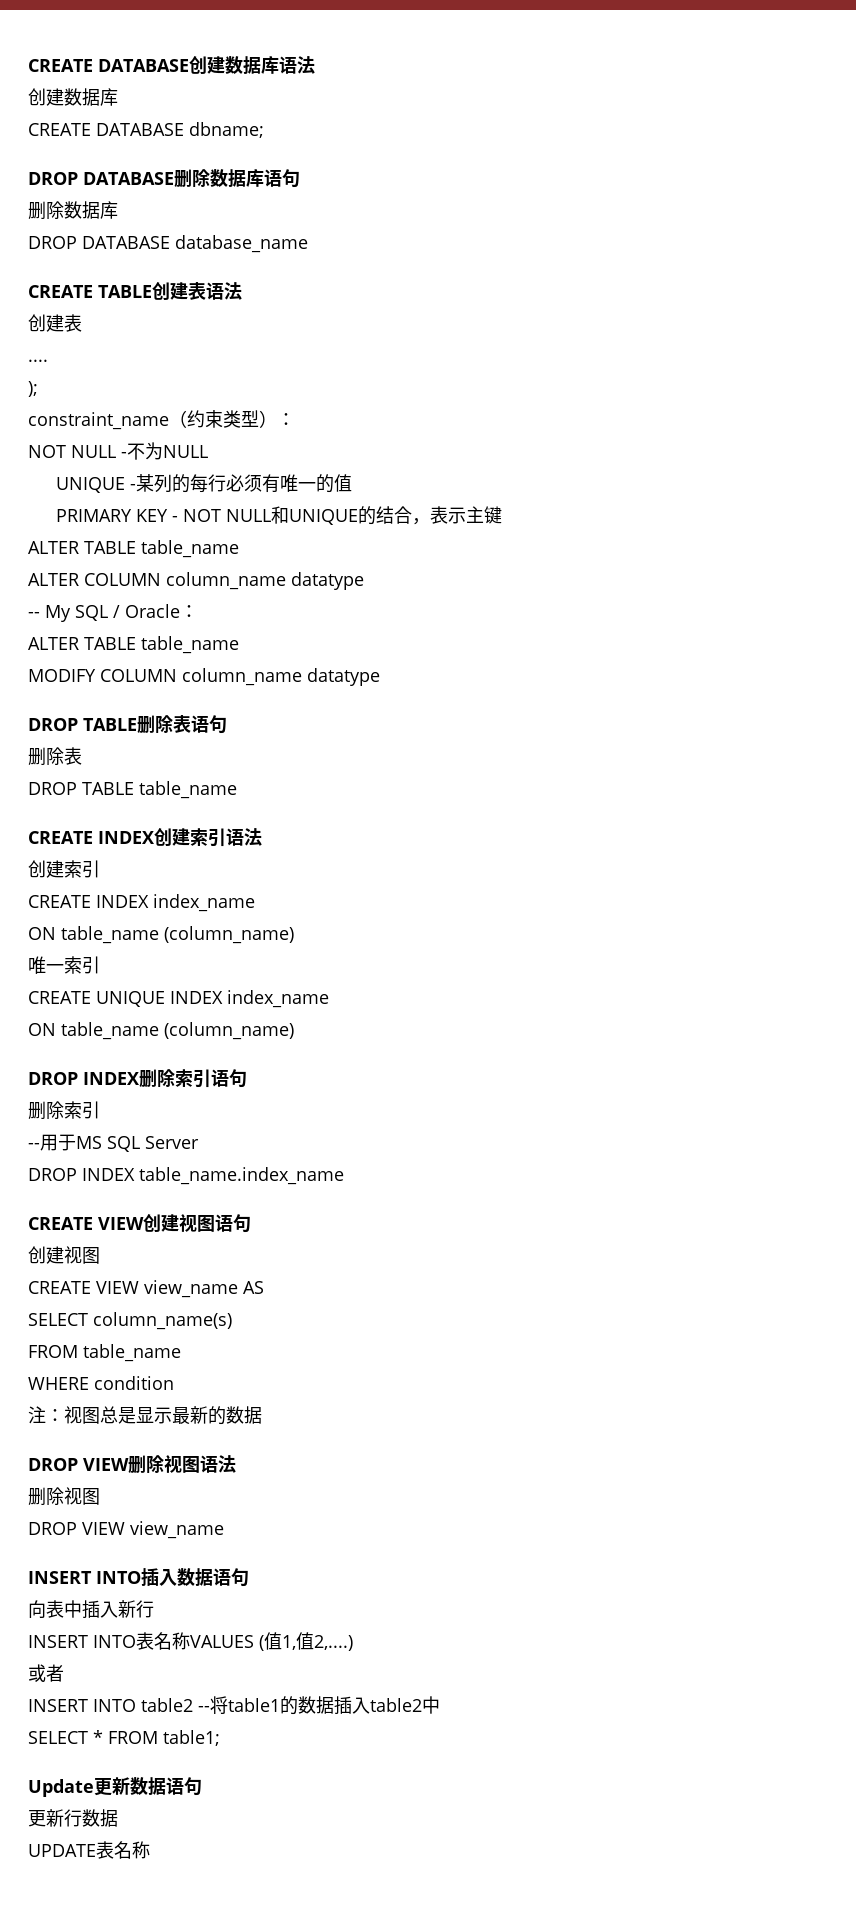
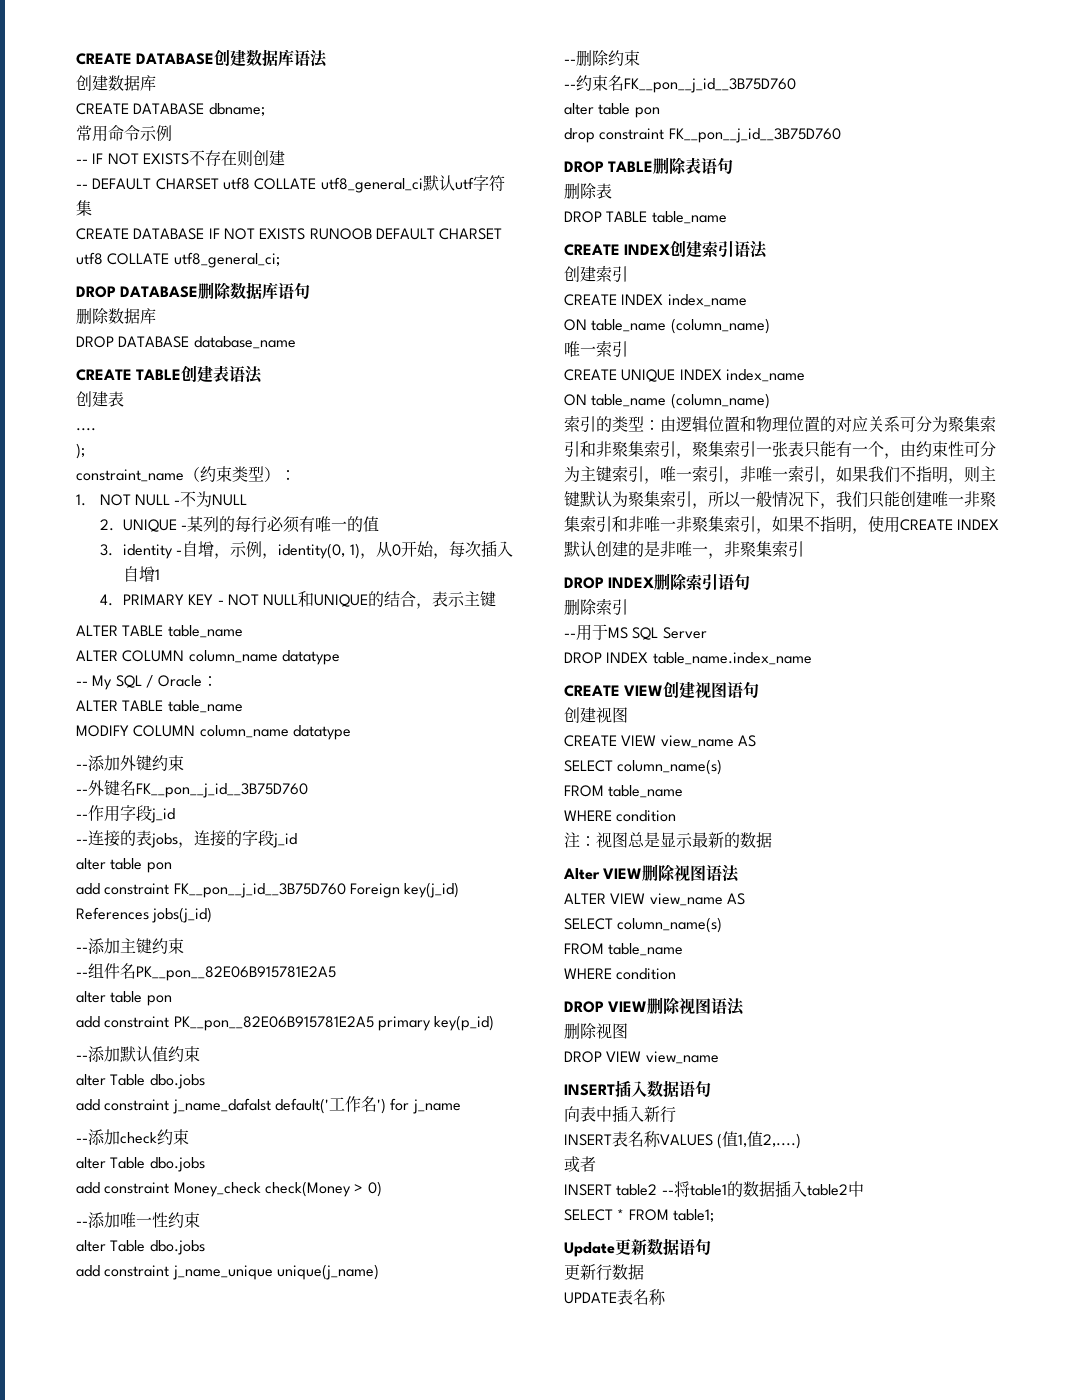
+ 常用命令示例
+ -- IF NOT EXISTS不存在则创建
+ -- DEFAULT CHARSET utf8 COLLATE utf8_general_ci默认utf字符集
+ CREATE DATABASE IF NOT EXISTS RUNOOB DEFAULT CHARSET utf8 COLLATE utf8_general_ci;
- NOT NULL -不为NULL
+ 1. NOT NULL -不为NULL
- UNIQUE -某列的每行必须有唯一的值
+ 2. UNIQUE -某列的每行必须有唯一的值
- PRIMARY KEY - NOT NULL和UNIQUE的结合，表示主键
+ 3. identity -自增，示例，identity(0, 1)，从0开始，每次插入自增1
+ 4. PRIMARY KEY - NOT NULL和UNIQUE的结合，表示主键
+ --添加外键约束
+ --外键名FK__pon__j_id__3B75D760
+ --作用字段j_id
+ --连接的表jobs，连接的字段j_id
+ alter table pon
+ add constraint FK__pon__j_id__3B75D760 Foreign key(j_id) References jobs(j_id)
+ --添加主键约束
+ --组件名PK__pon__82E06B915781E2A5
+ alter table pon
+ add constraint PK__pon__82E06B915781E2A5 primary key(p_id)
+ --添加默认值约束
+ alter Table dbo.jobs
+ add constraint j_name_dafalst default('工作名') for j_name
+ --添加check约束
+ alter Table dbo.jobs
+ add constraint Money_check check(Money > 0)
+ --添加唯一性约束
+ alter Table dbo.jobs
+ add constraint j_name_unique unique(j_name)
+ --删除约束
+ --约束名FK__pon__j_id__3B75D760
+ alter table pon
+ drop constraint FK__pon__j_id__3B75D760
+ 索引的类型：由逻辑位置和物理位置的对应关系可分为聚集索引和非聚集索引，聚集索引一张表只能有一个，由约束性可分为主键索引，唯一索引，非唯一索引，如果我们不指明，则主键默认为聚集索引，所以一般情况下，我们只能创建唯一非聚集索引和非唯一非聚集索引，如果不指明，使用CREATE INDEX默认创建的是非唯一，非聚集索引
+ Alter VIEW删除视图语法
+ ALTER VIEW view_name AS
+ SELECT column_name(s)
+ FROM table_name
+ WHERE condition
- INSERT INTO插入数据语句
+ INSERT插入数据语句
- INSERT INTO表名称VALUES (值1,值2,....)
+ INSERT表名称VALUES (值1,值2,....)
- INSERT INTO table2 --将table1的数据插入table2中
+ INSERT table2 --将table1的数据插入table2中

